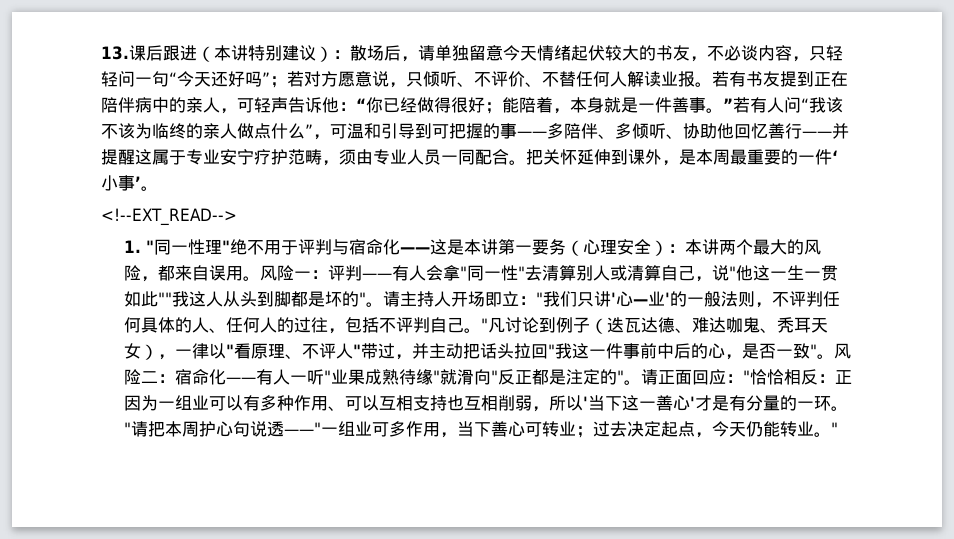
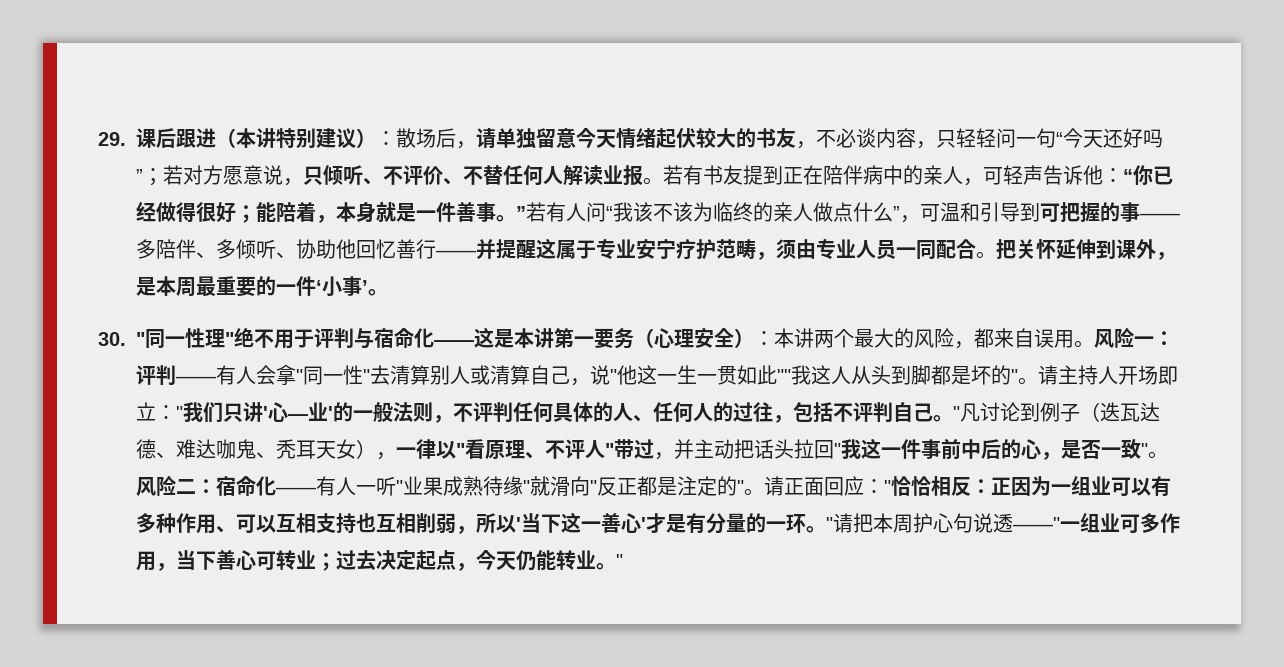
- 13.课后跟进（本讲特别建议）：散场后，请单独留意今天情绪起伏较大的书友，不必谈内容，只轻轻问一句“今天还好吗”；若对方愿意说，只倾听、不评价、不替任何人解读业报。
+ 29.课后跟进（本讲特别建议）：散场后，请单独留意今天情绪起伏较大的书友，不必谈内容，只轻轻问一句“今天还好吗”；若对方愿意说，只倾听、不评价、不替任何人解读业报。
- <!--EXT_READ-->
- 1. "同一性理"绝不用于评判与宿命化——这是本讲第一要务（心理安全）：本讲两个最大的风险，都来自误用。
+ 30. "同一性理"绝不用于评判与宿命化——这是本讲第一要务（心理安全）：本讲两个最大的风险，都来自误用。

